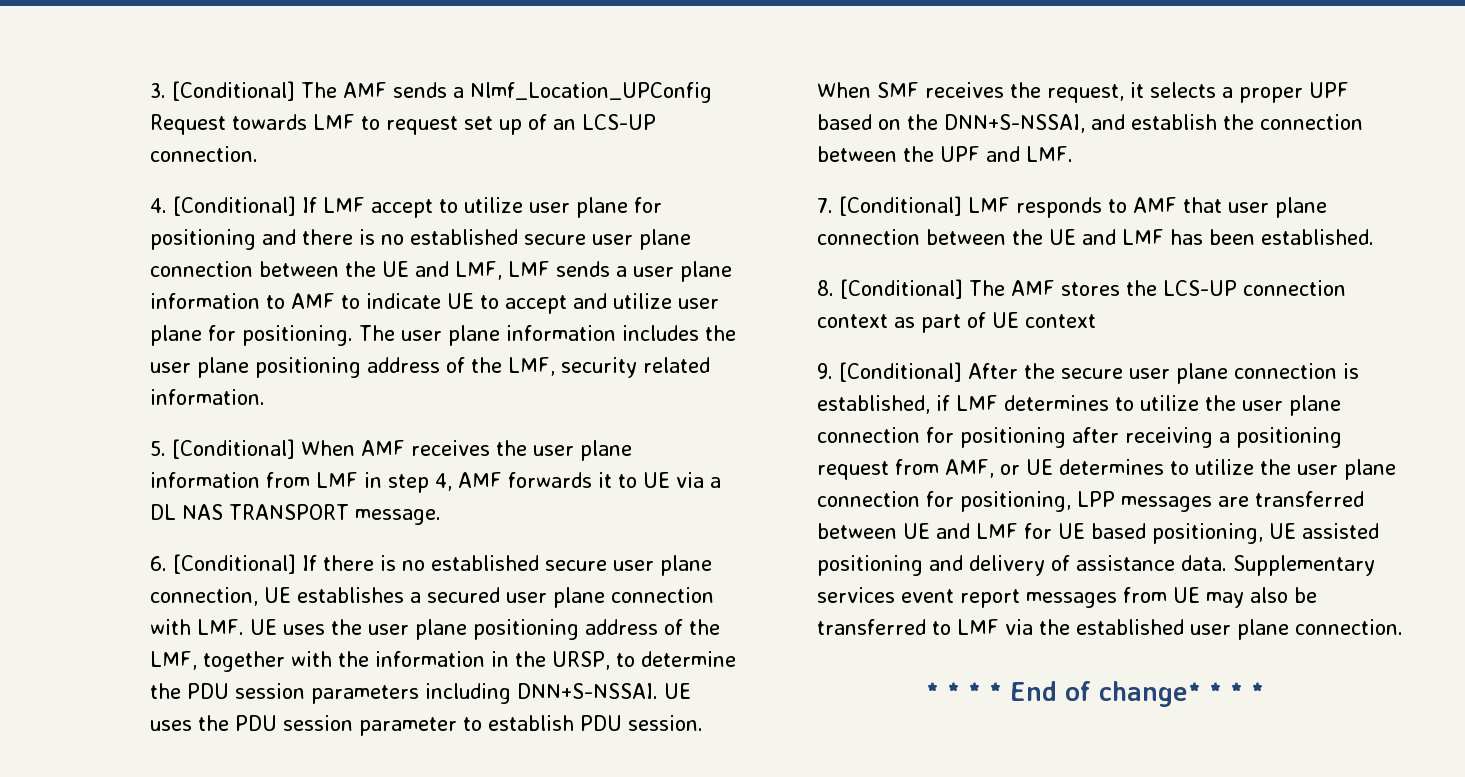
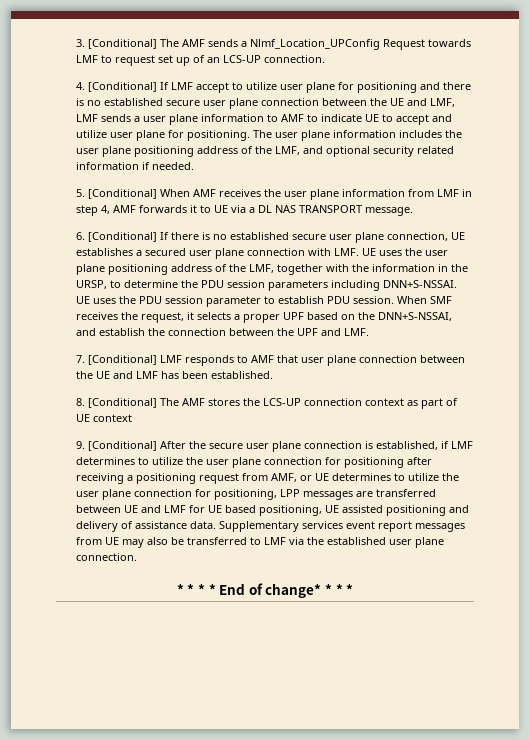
- The user plane information includes the user plane positioning address of the LMF, security related information.
+ The user plane information includes the user plane positioning address of the LMF, and optional security related information if needed.

